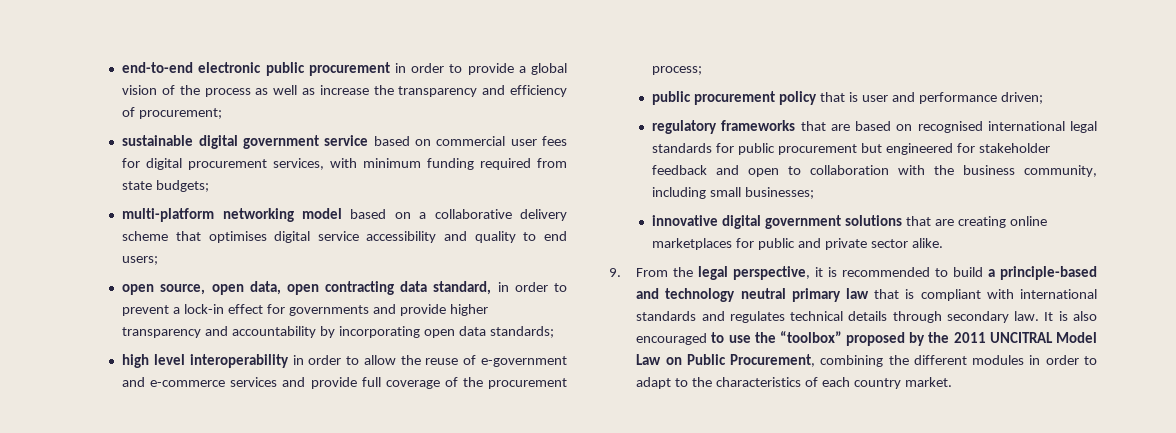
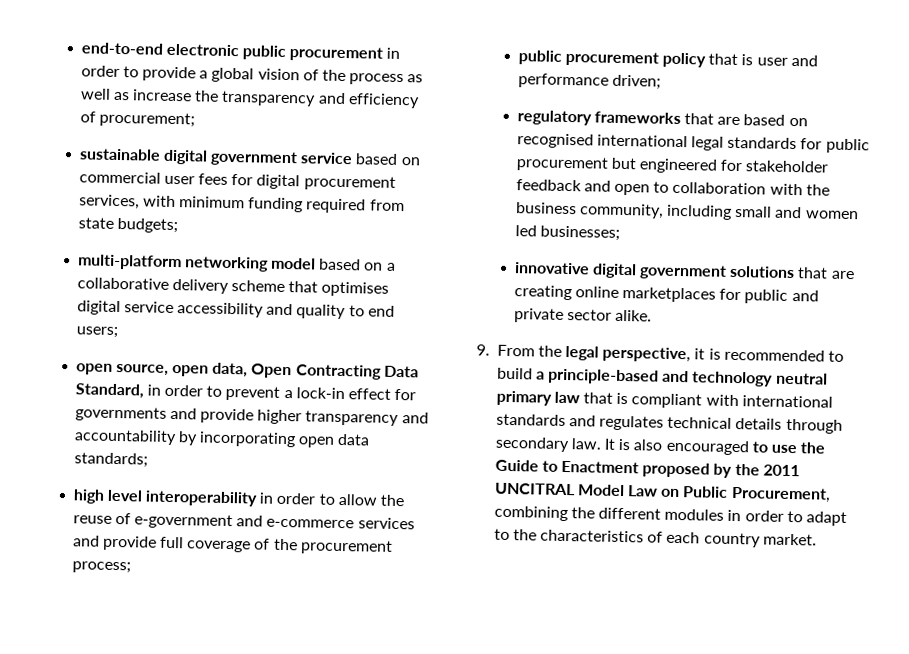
- open source, open data, open contracting data standard, in order to prevent a lock-in effect for governments and provide higher transparency and accountability by incorporating open data standards;
+ open source, open data, Open Contracting Data Standard, in order to prevent a lock-in effect for governments and provide higher transparency and accountability by incorporating open data standards;
- regulatory frameworks that are based on recognised international legal standards for public procurement but engineered for stakeholder feedback and open to collaboration with the business community, including small businesses;
+ regulatory frameworks that are based on recognised international legal standards for public procurement but engineered for stakeholder feedback and open to collaboration with the business community, including small and women led businesses;
- It is also encouraged to use the “toolbox” proposed by the 2011 UNCITRAL Model Law on Public Procurement, combining the different modules in order to adapt to the characteristics of each country market.
+ It is also encouraged to use the Guide to Enactment proposed by the 2011 UNCITRAL Model Law on Public Procurement, combining the different modules in order to adapt to the characteristics of each country market.

